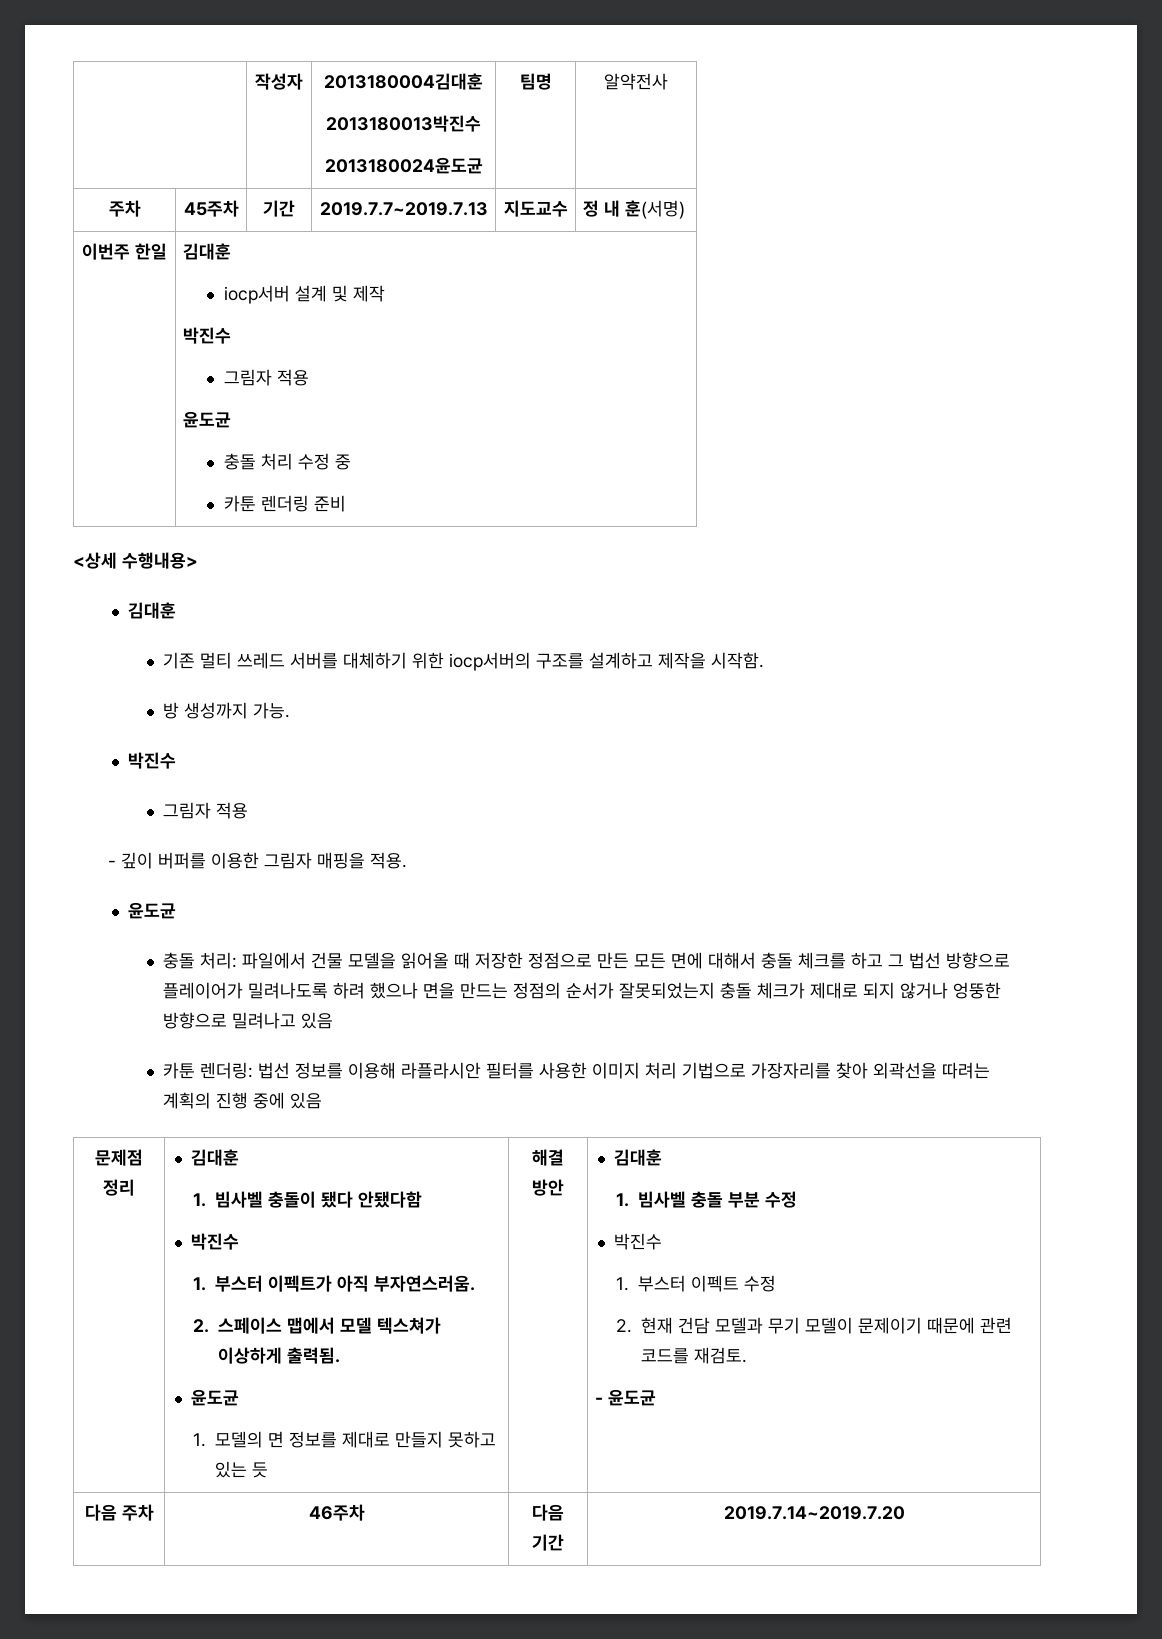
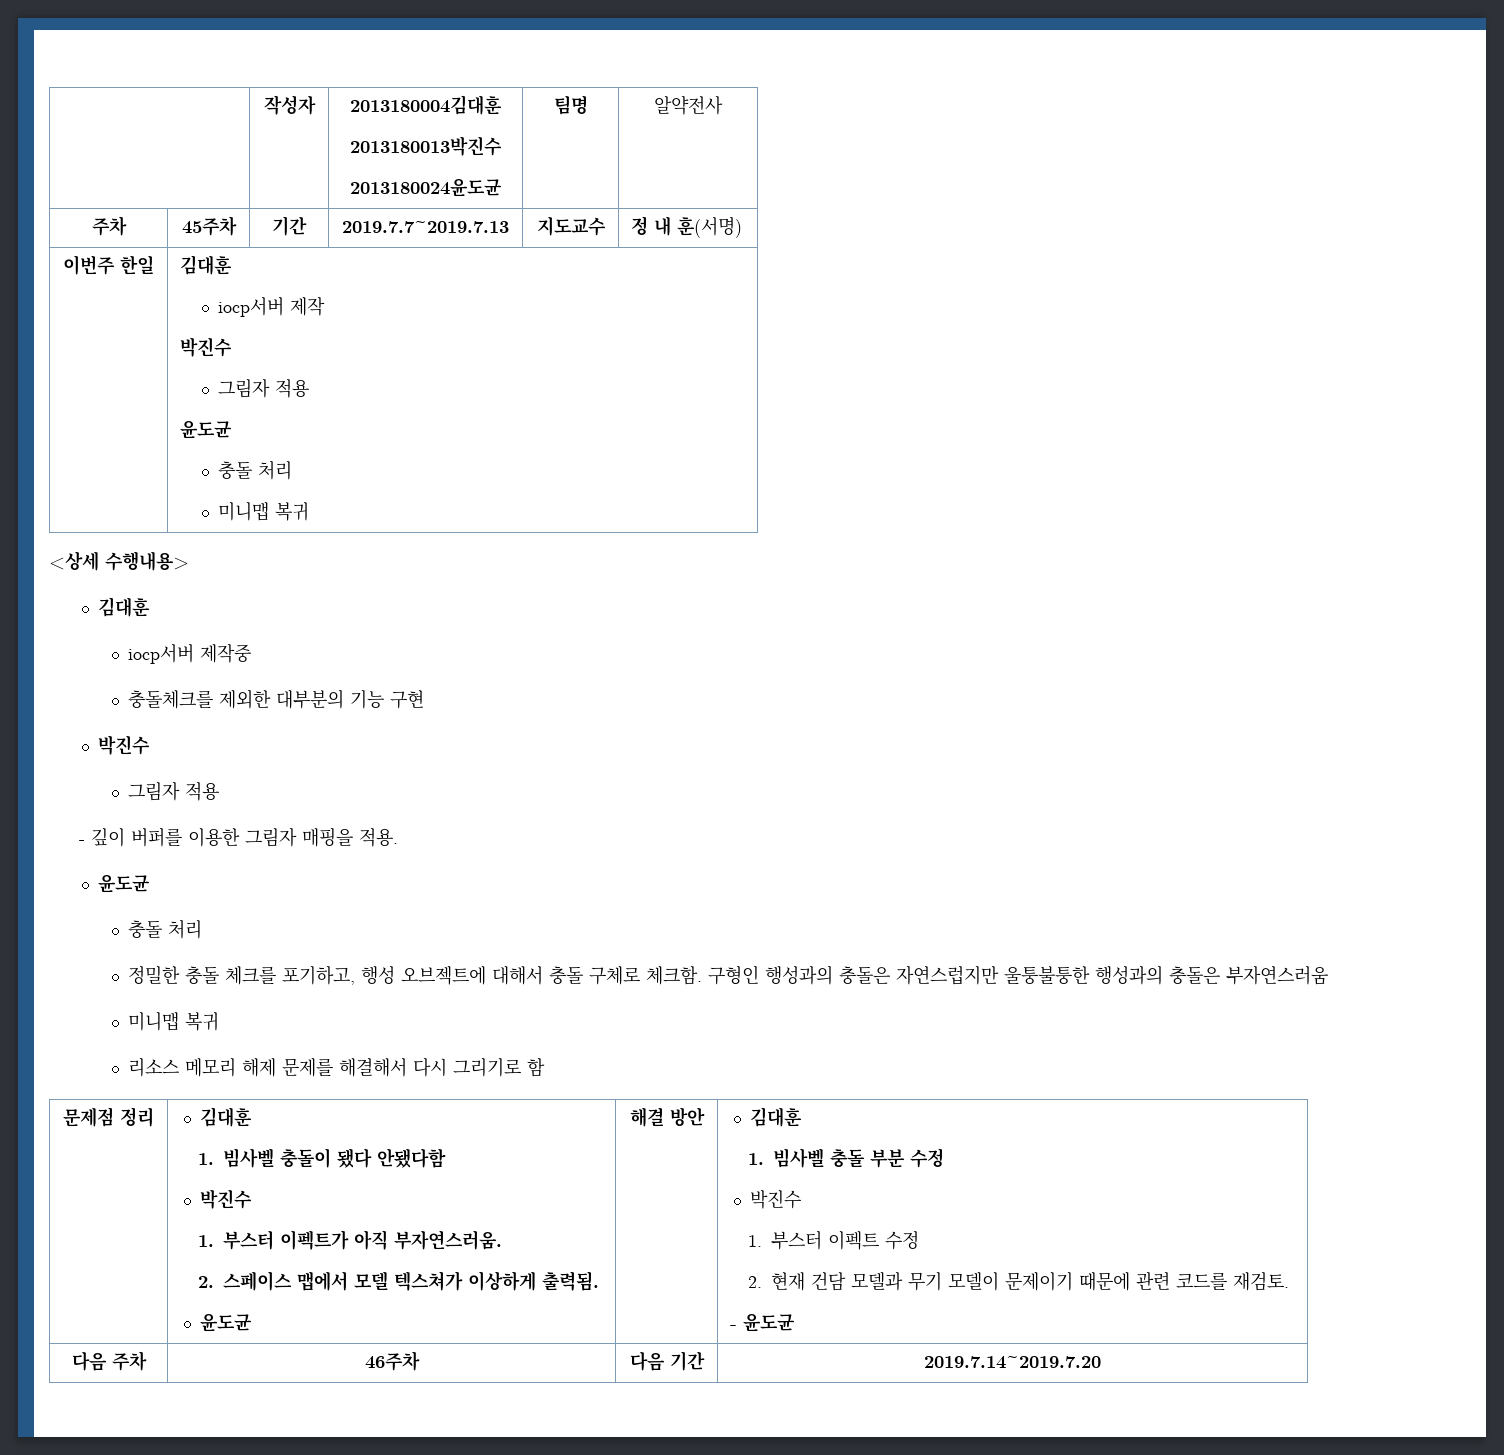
  이번주 한일 | 김대훈
- iocp서버 설계 및 제작
+ iocp서버 제작
  박진수
  그림자 적용
  윤도균
- 충돌 처리 수정 중
- 카툰 렌더링 준비
+ 충돌 처리
+ 미니맵 복귀
  <상세 수행내용>
  김대훈
- 기존 멀티 쓰레드 서버를 대체하기 위한 iocp서버의 구조를 설계하고 제작을 시작함.
- 방 생성까지 가능.
+ iocp서버 제작중
+ 충돌체크를 제외한 대부분의 기능 구현
  - 깊이 버퍼를 이용한 그림자 매핑을 적용.
  윤도균
- 충돌 처리: 파일에서 건물 모델을 읽어올 때 저장한 정점으로 만든 모든 면에 대해서 충돌 체크를 하고 그 법선 방향으로 플레이어가 밀려나도록 하려 했으나 면을 만드는 정점의 순서가 잘못되었는지 충돌 체크가 제대로 되지 않거나 엉뚱한 방향으로 밀려나고 있음
- 카툰 렌더링: 법선 정보를 이용해 라플라시안 필터를 사용한 이미지 처리 기법으로 가장자리를 찾아 외곽선을 따려는 계획의 진행 중에 있음
+ 충돌 처리
+ 정밀한 충돌 체크를 포기하고, 행성 오브젝트에 대해서 충돌 구체로 체크함. 구형인 행성과의 충돌은 자연스럽지만 울퉁불퉁한 행성과의 충돌은 부자연스러움
+ 미니맵 복귀
+ 리소스 메모리 해제 문제를 해결해서 다시 그리기로 함
- 1. 모델의 면 정보를 제대로 만들지 못하고 있는 듯

